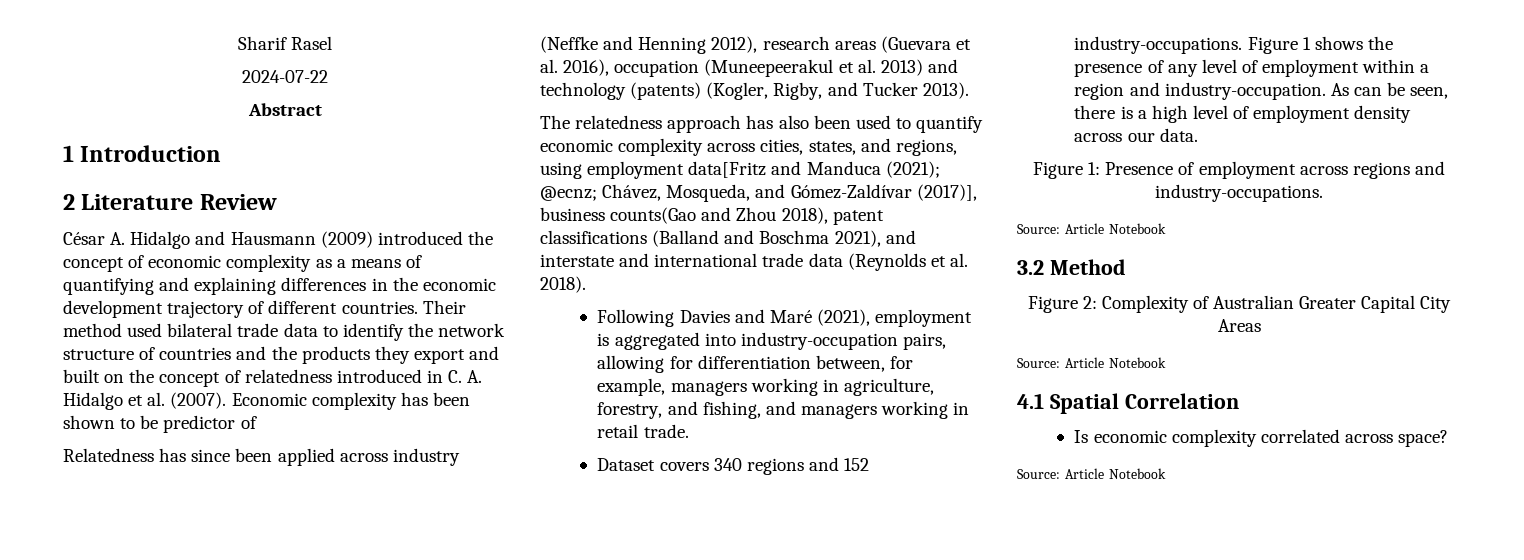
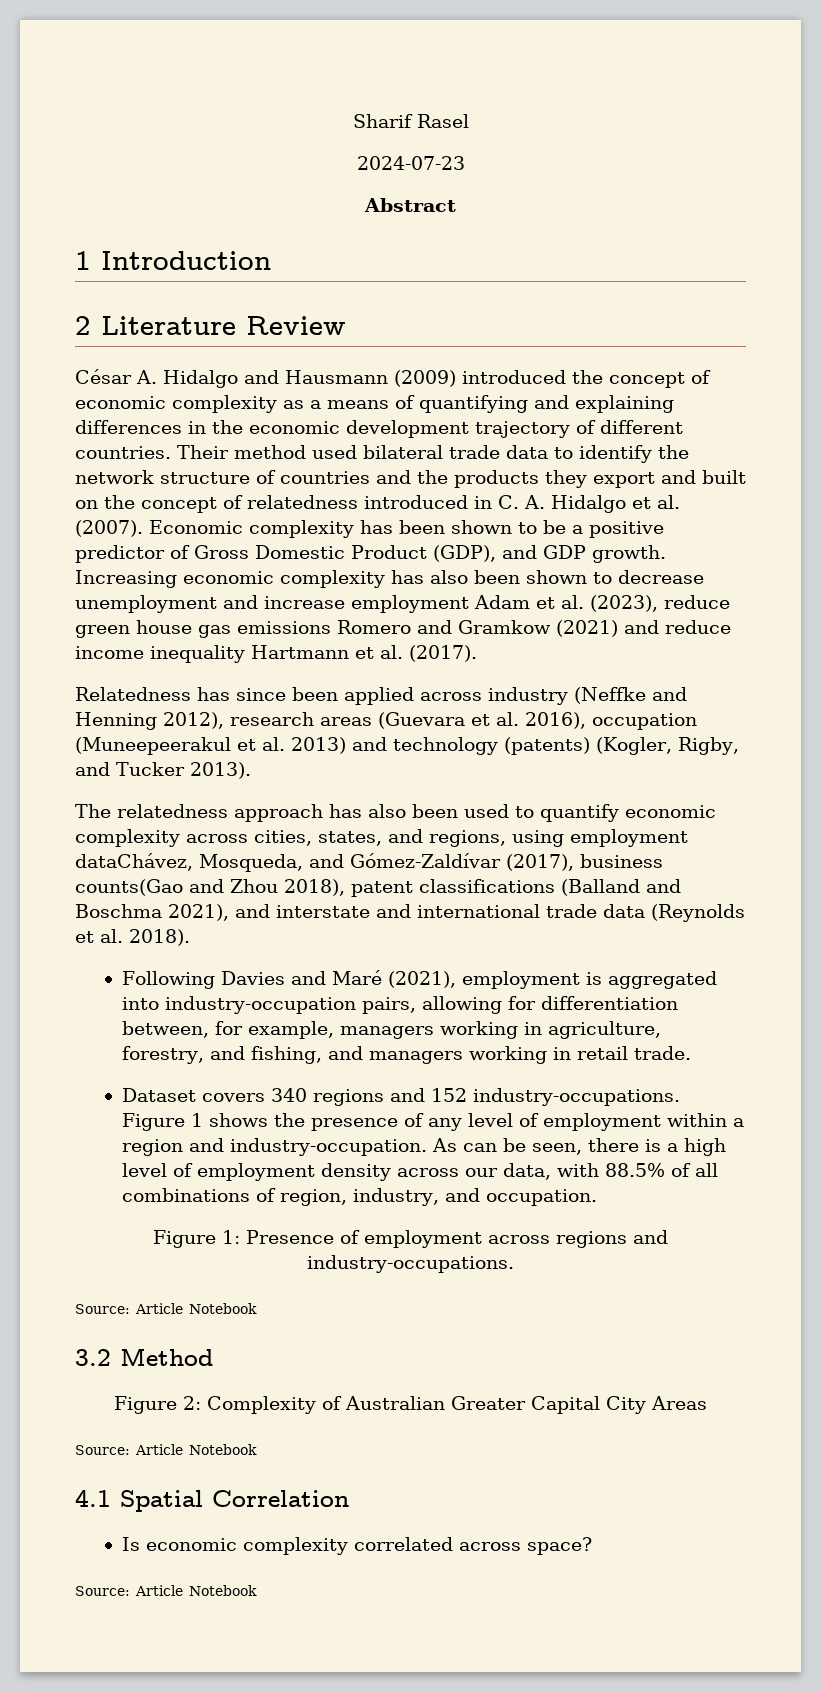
- 2024-07-22
+ 2024-07-23
- Economic complexity has been shown to be predictor of
+ Economic complexity has been shown to be a positive predictor of Gross Domestic Product (GDP), and GDP growth. Increasing economic complexity has also been shown to decrease unemployment and increase employment Adam et al. (2023), reduce green house gas emissions Romero and Gramkow (2021) and reduce income inequality Hartmann et al. (2017).
- The relatedness approach has also been used to quantify economic complexity across cities, states, and regions, using employment data[Fritz and Manduca (2021); @ecnz; Chávez, Mosqueda, and Gómez-Zaldívar (2017)], business counts(Gao and Zhou 2018), patent classifications (Balland and Boschma 2021), and interstate and international trade data (Reynolds et al. 2018).
+ The relatedness approach has also been used to quantify economic complexity across cities, states, and regions, using employment dataChávez, Mosqueda, and Gómez-Zaldívar (2017), business counts(Gao and Zhou 2018), patent classifications (Balland and Boschma 2021), and interstate and international trade data (Reynolds et al. 2018).
- As can be seen, there is a high level of employment density across our data.
+ As can be seen, there is a high level of employment density across our data, with 88.5% of all combinations of region, industry, and occupation.

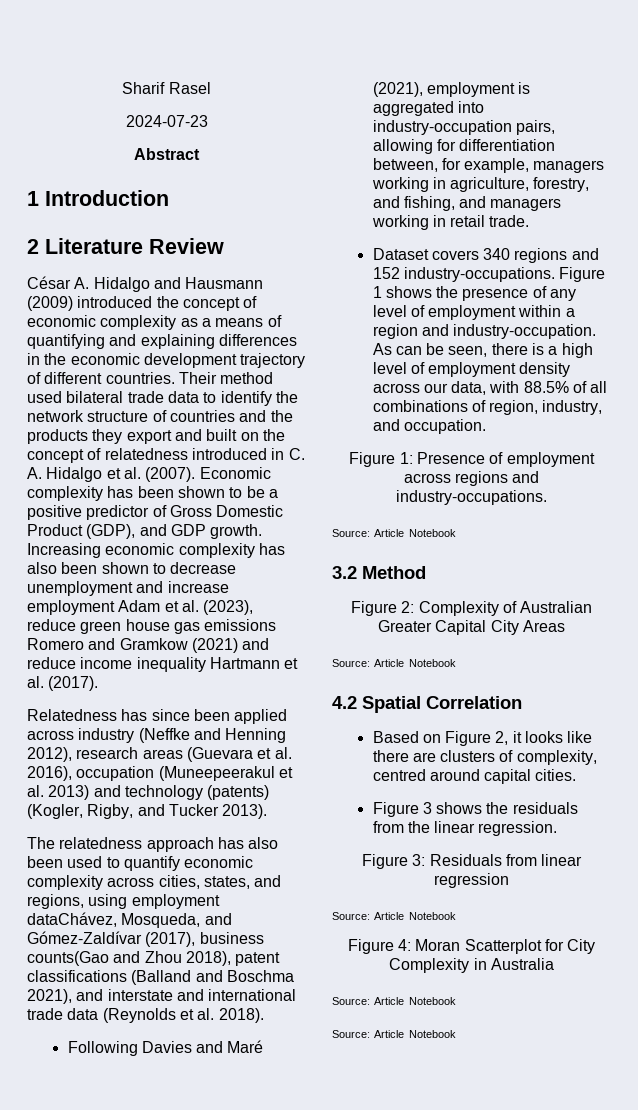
- 4.1 Spatial Correlation
+ 4.2 Spatial Correlation
- Is economic complexity correlated across space?
+ Based on Figure 2, it looks like there are clusters of complexity, centred around capital cities.
+ Figure 3 shows the residuals from the linear regression.
+ Figure 3: Residuals from linear regression
+ Source: Article Notebook
+ Figure 4: Moran Scatterplot for City Complexity in Australia
+ Source: Article Notebook

